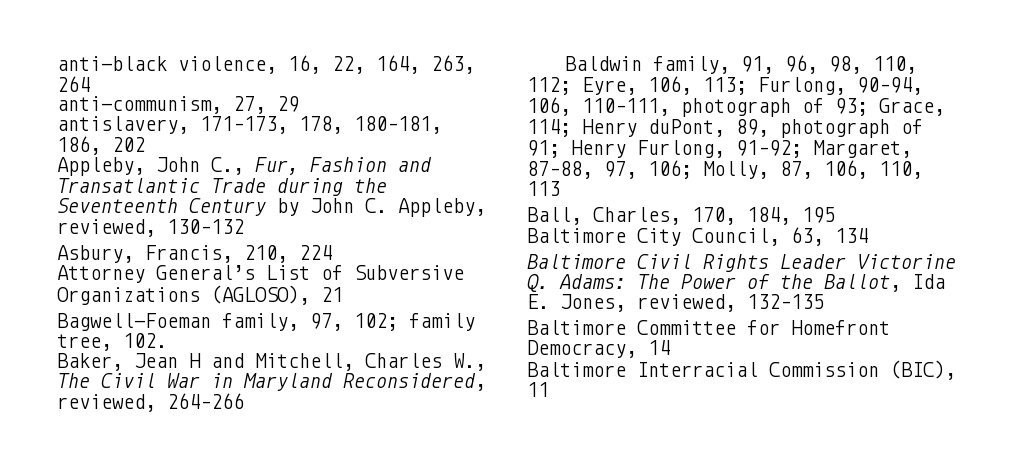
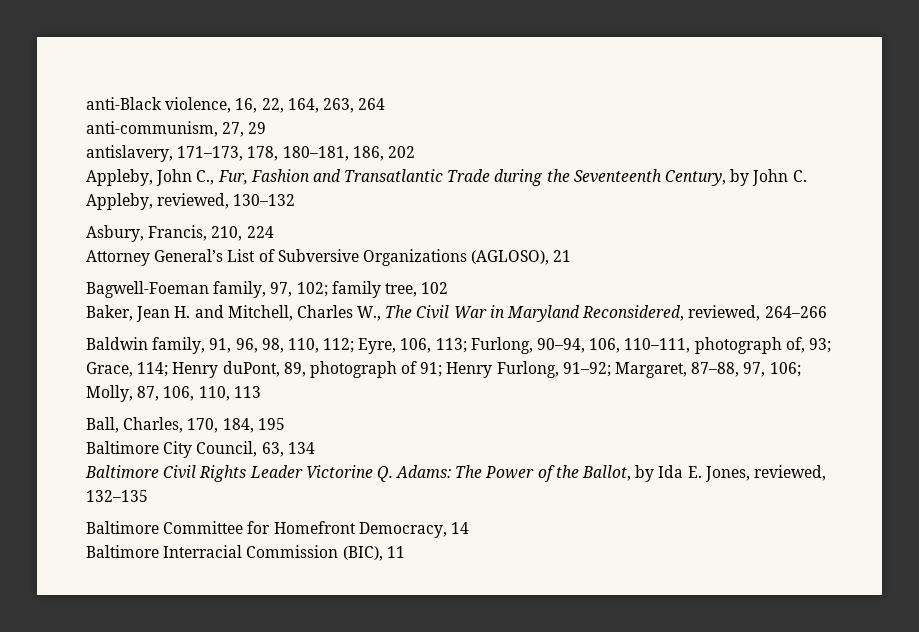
- anti-black violence, 16, 22, 164, 263, 264
+ anti-Black violence, 16, 22, 164, 263, 264
- Appleby, John C., Fur, Fashion and Transatlantic Trade during the Seventeenth Century by John C. Appleby, reviewed, 130–132
+ Appleby, John C., Fur, Fashion and Transatlantic Trade during the Seventeenth Century, by John C. Appleby, reviewed, 130–132
- Bagwell-Foeman family, 97, 102; family tree, 102.
+ Bagwell-Foeman family, 97, 102; family tree, 102
- Baker, Jean H and Mitchell, Charles W., The Civil War in Maryland Reconsidered, reviewed, 264–266
+ Baker, Jean H. and Mitchell, Charles W., The Civil War in Maryland Reconsidered, reviewed, 264–266
- Baldwin family, 91, 96, 98, 110, 112; Eyre, 106, 113; Furlong, 90–94, 106, 110–111, photograph of 93; Grace, 114; Henry duPont, 89, photograph of 91; Henry Furlong, 91–92; Margaret, 87–88, 97, 106; Molly, 87, 106, 110, 113
+ Baldwin family, 91, 96, 98, 110, 112; Eyre, 106, 113; Furlong, 90–94, 106, 110–111, photograph of, 93; Grace, 114; Henry duPont, 89, photograph of 91; Henry Furlong, 91–92; Margaret, 87–88, 97, 106; Molly, 87, 106, 110, 113
- Baltimore Civil Rights Leader Victorine Q. Adams: The Power of the Ballot, Ida E. Jones, reviewed, 132–135
+ Baltimore Civil Rights Leader Victorine Q. Adams: The Power of the Ballot, by Ida E. Jones, reviewed, 132–135

